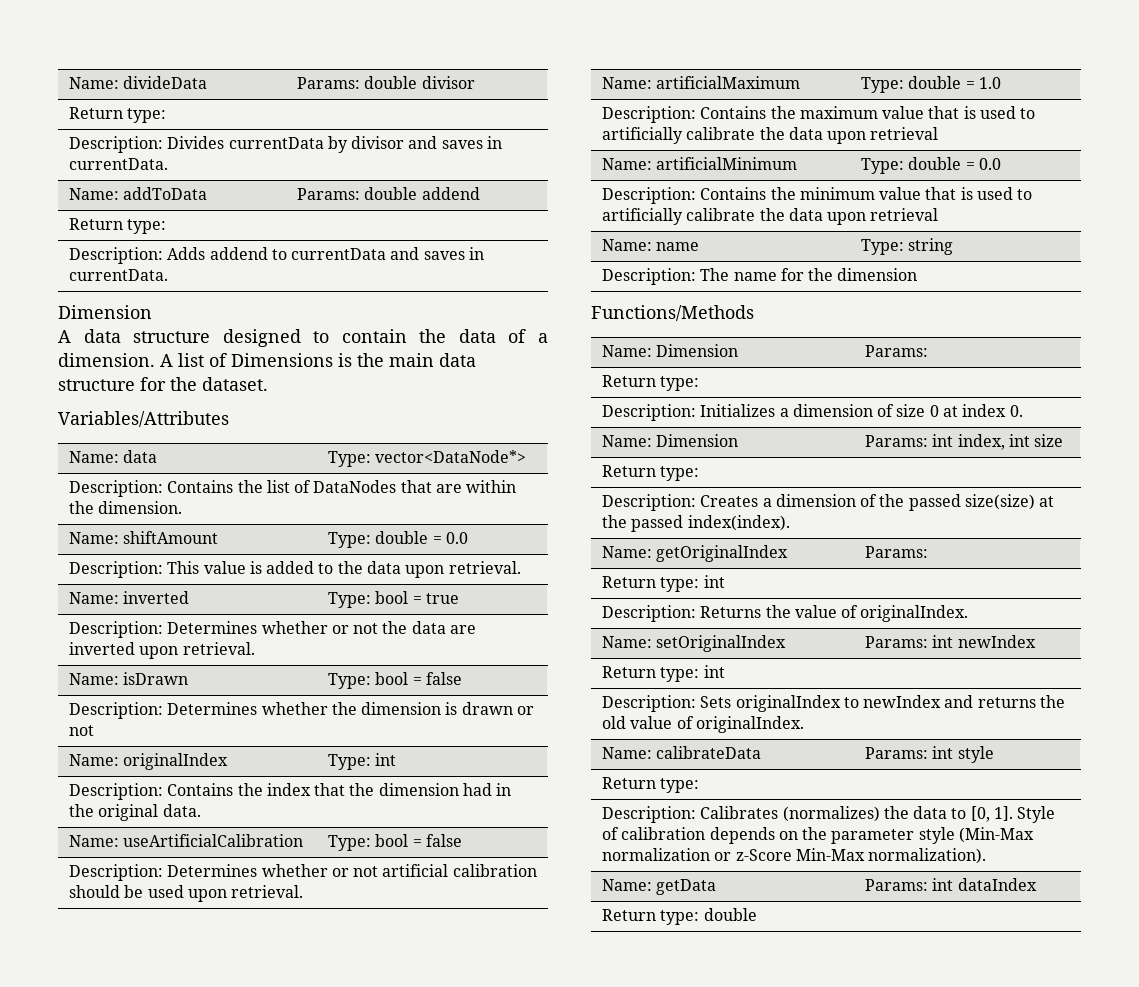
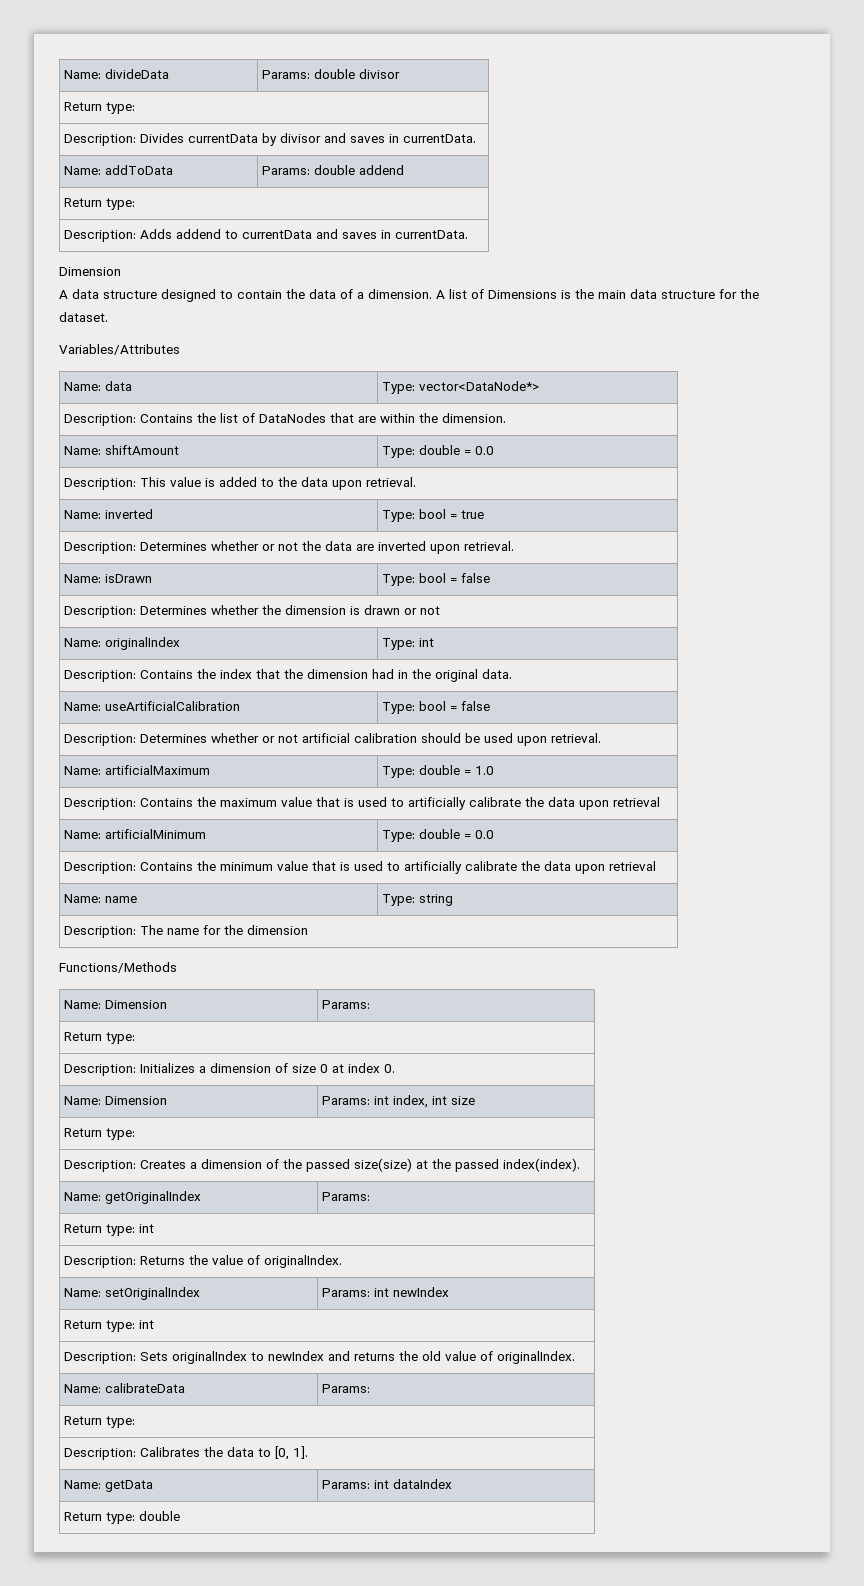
- Name: calibrateData | Params: int style
+ Name: calibrateData | Params:
- Description: Calibrates (normalizes) the data to [0, 1]. Style of calibration depends on the parameter style (Min-Max normalization or z-Score Min-Max normalization).
+ Description: Calibrates the data to [0, 1].

